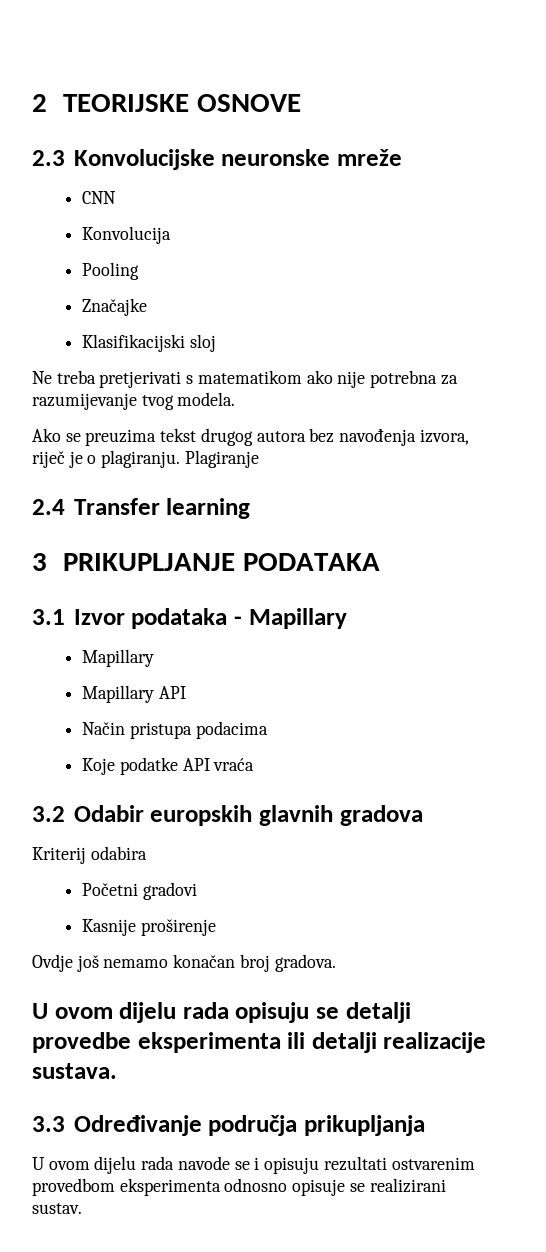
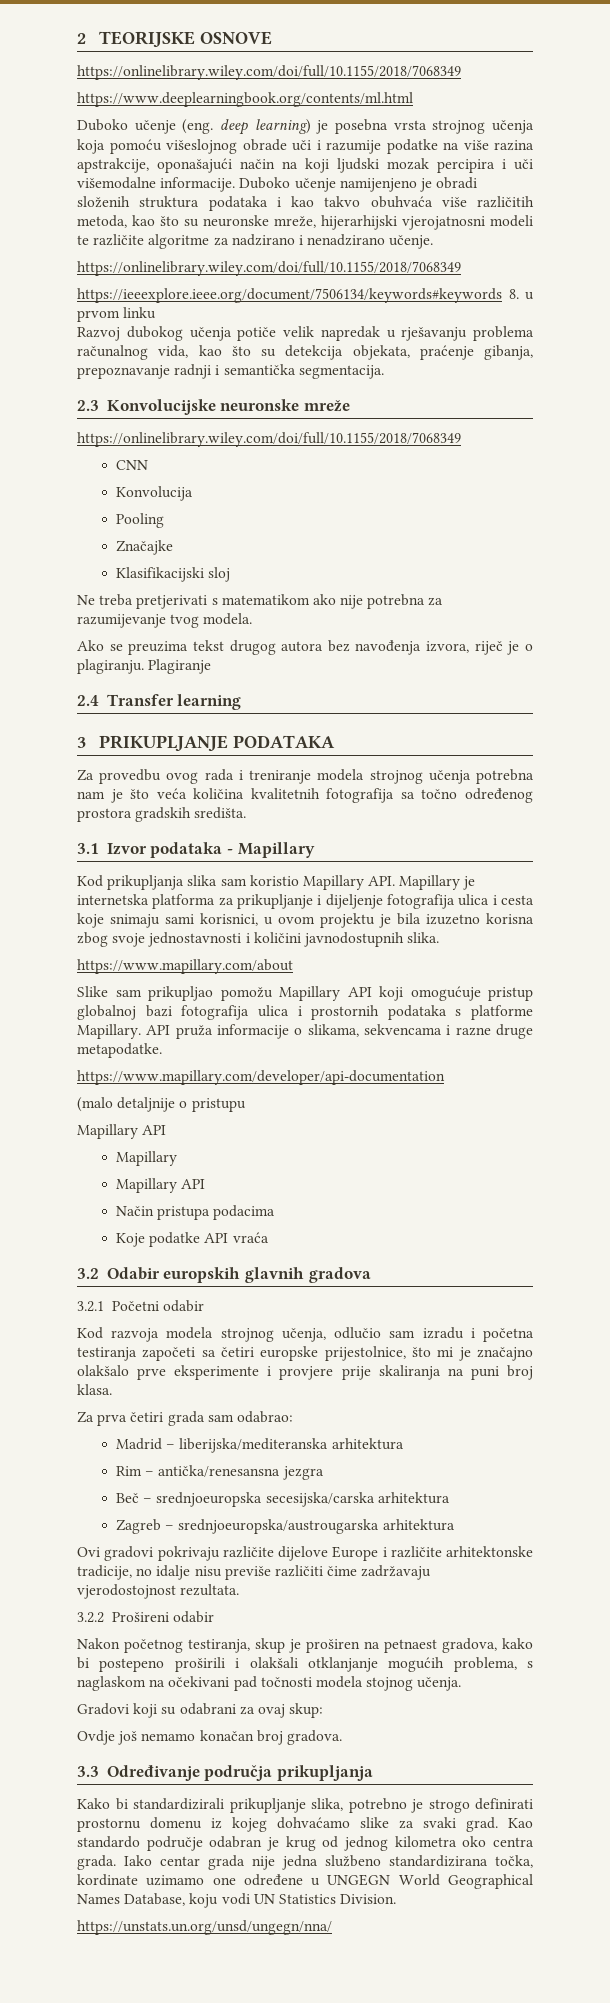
  2 TEORIJSKE OSNOVE
+ https://onlinelibrary.wiley.com/doi/full/10.1155/2018/7068349
+ https://www.deeplearningbook.org/contents/ml.html
+ Duboko učenje (eng. deep learning) je posebna vrsta strojnog učenja koja pomoću višeslojnog obrade uči i razumije podatke na više razina apstrakcije, oponašajući način na koji ljudski mozak percipira i uči višemodalne informacije. Duboko učenje namijenjeno je obradi složenih struktura podataka i kao takvo obuhvaća više različitih metoda, kao što su neuronske mreže, hijerarhijski vjerojatnosni modeli te različite algoritme za nadzirano i nenadzirano učenje.
+ https://onlinelibrary.wiley.com/doi/full/10.1155/2018/7068349
+ https://ieeexplore.ieee.org/document/7506134/keywords#keywords 8. u prvom linku
+ Razvoj dubokog učenja potiče velik napredak u rješavanju problema računalnog vida, kao što su detekcija objekata, praćenje gibanja, prepoznavanje radnji i semantička segmentacija.
  2.3 Konvolucijske neuronske mreže
+ https://onlinelibrary.wiley.com/doi/full/10.1155/2018/7068349
+ Za provedbu ovog rada i treniranje modela strojnog učenja potrebna nam je što veća količina kvalitetnih fotografija sa točno određenog prostora gradskih središta.
+ Kod prikupljanja slika sam koristio Mapillary API. Mapillary je internetska platforma za prikupljanje i dijeljenje fotografija ulica i cesta koje snimaju sami korisnici, u ovom projektu je bila izuzetno korisna zbog svoje jednostavnosti i količini javnodostupnih slika.
+ https://www.mapillary.com/about
+ Slike sam prikupljao pomožu Mapillary API koji omogućuje pristup globalnoj bazi fotografija ulica i prostornih podataka s platforme Mapillary. API pruža informacije o slikama, sekvencama i razne druge metapodatke.
+ https://www.mapillary.com/developer/api-documentation
+ (malo detaljnije o pristupu
+ Mapillary API
- Kriterij odabira
- Početni gradovi
- Kasnije proširenje
+ 3.2.1 Početni odabir
+ Kod razvoja modela strojnog učenja, odlučio sam izradu i početna testiranja započeti sa četiri europske prijestolnice, što mi je značajno olakšalo prve eksperimente i provjere prije skaliranja na puni broj klasa.
+ Za prva četiri grada sam odabrao:
+ Madrid – liberijska/mediteranska arhitektura
+ Rim – antička/renesansna jezgra
+ Beč – srednjoeuropska secesijska/carska arhitektura
+ Zagreb – srednjoeuropska/austrougarska arhitektura
+ Ovi gradovi pokrivaju različite dijelove Europe i različite arhitektonske tradicije, no idalje nisu previše različiti čime zadržavaju vjerodostojnost rezultata.
+ 3.2.2 Prošireni odabir
+ Nakon početnog testiranja, skup je proširen na petnaest gradova, kako bi postepeno proširili i olakšali otklanjanje mogućih problema, s naglaskom na očekivani pad točnosti modela stojnog učenja.
+ Gradovi koji su odabrani za ovaj skup:
- U ovom dijelu rada opisuju se detalji provedbe eksperimenta ili detalji realizacije sustava.
  3.3 Određivanje područja prikupljanja
- U ovom dijelu rada navode se i opisuju rezultati ostvarenim provedbom eksperimenta odnosno opisuje se realizirani sustav.
+ Kako bi standardizirali prikupljanje slika, potrebno je strogo definirati prostornu domenu iz kojeg dohvaćamo slike za svaki grad. Kao standardo područje odabran je krug od jednog kilometra oko centra grada. Iako centar grada nije jedna službeno standardizirana točka, kordinate uzimamo one određene u UNGEGN World Geographical Names Database, koju vodi UN Statistics Division.
+ https://unstats.un.org/unsd/ungegn/nna/

